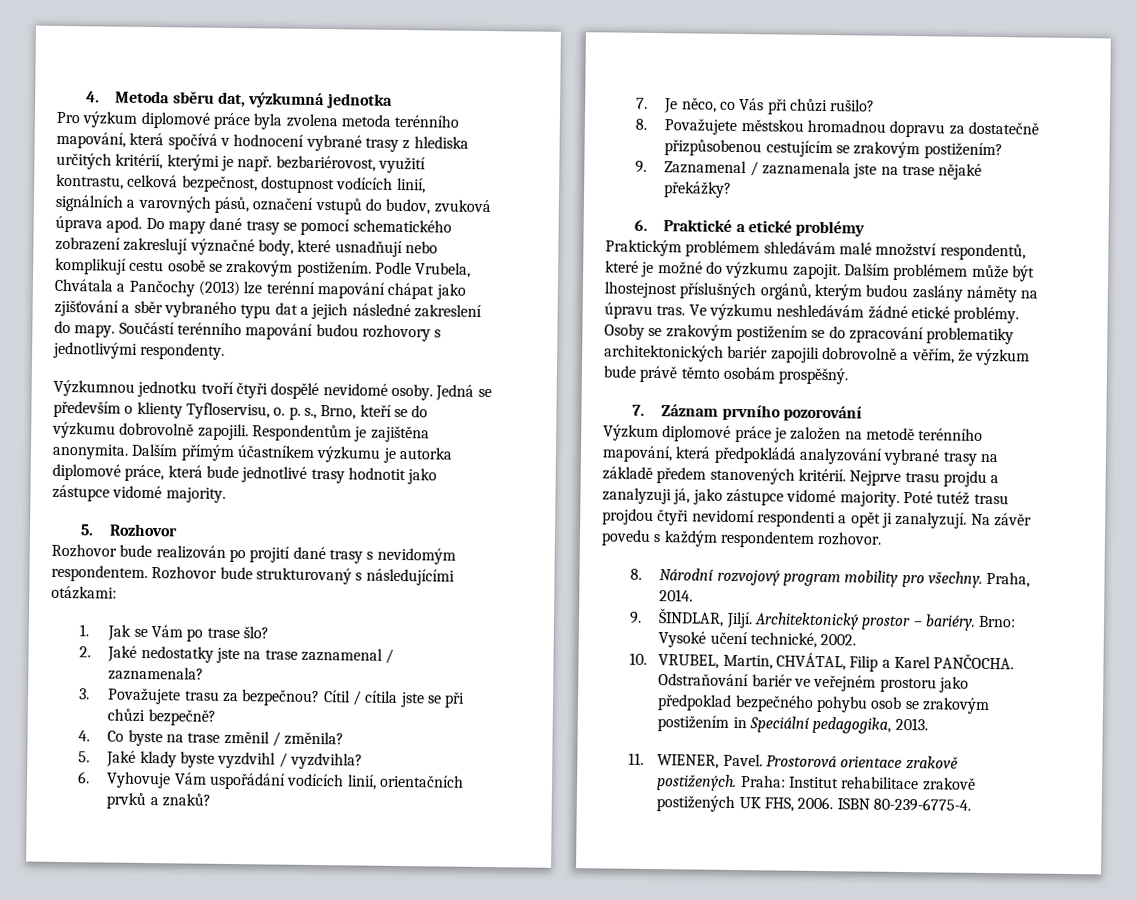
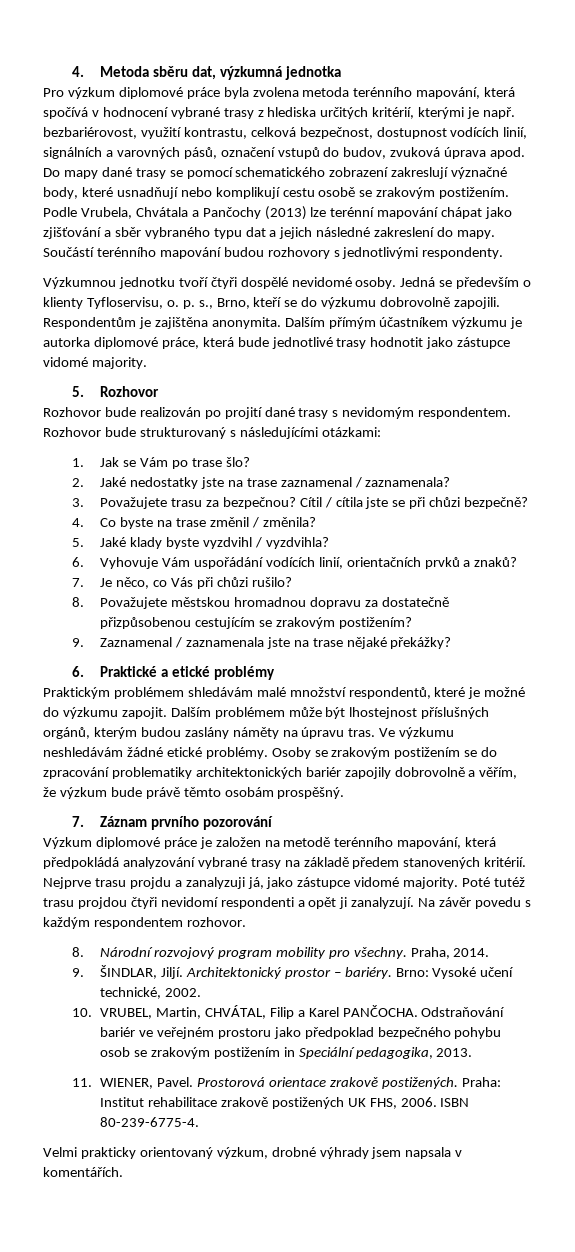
- Osoby se zrakovým postižením se do zpracování problematiky architektonických bariér zapojili dobrovolně a věřím, že výzkum bude právě těmto osobám prospěšný.
+ Osoby se zrakovým postižením se do zpracování problematiky architektonických bariér zapojily dobrovolně a věřím, že výzkum bude právě těmto osobám prospěšný.
+ Velmi prakticky orientovaný výzkum, drobné výhrady jsem napsala v komentářích.

